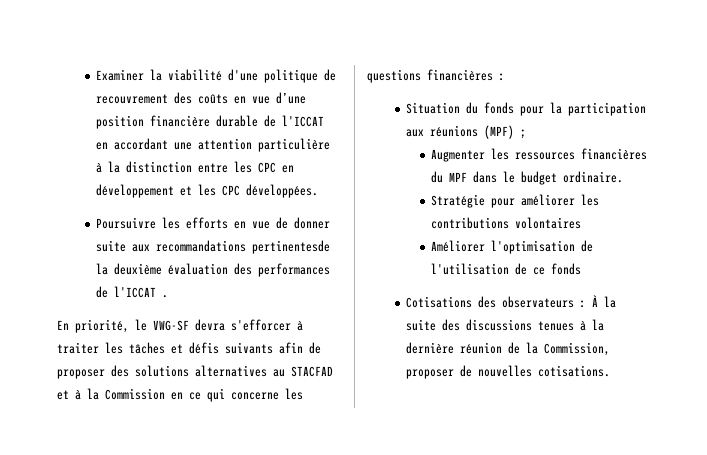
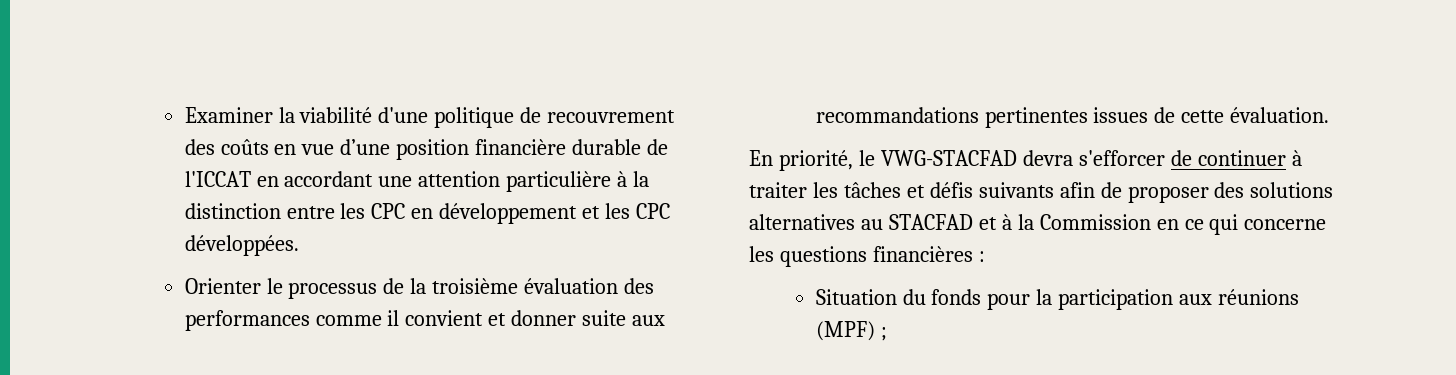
- Poursuivre les efforts en vue de donner suite aux recommandations pertinentesde la deuxième évaluation des performances de l'ICCAT .
+ Orienter le processus de la troisième évaluation des performances comme il convient et donner suite aux recommandations pertinentes issues de cette évaluation.
- En priorité, le VWG-SF devra s'efforcer à traiter les tâches et défis suivants afin de proposer des solutions alternatives au STACFAD et à la Commission en ce qui concerne les questions financières :
+ En priorité, le VWG-STACFAD devra s'efforcer de continuer à traiter les tâches et défis suivants afin de proposer des solutions alternatives au STACFAD et à la Commission en ce qui concerne les questions financières :
- Augmenter les ressources financières du MPF dans le budget ordinaire.
- Stratégie pour améliorer les contributions volontaires
- Améliorer l'optimisation de l'utilisation de ce fonds
- Cotisations des observateurs : À la suite des discussions tenues à la dernière réunion de la Commission, proposer de nouvelles cotisations.

